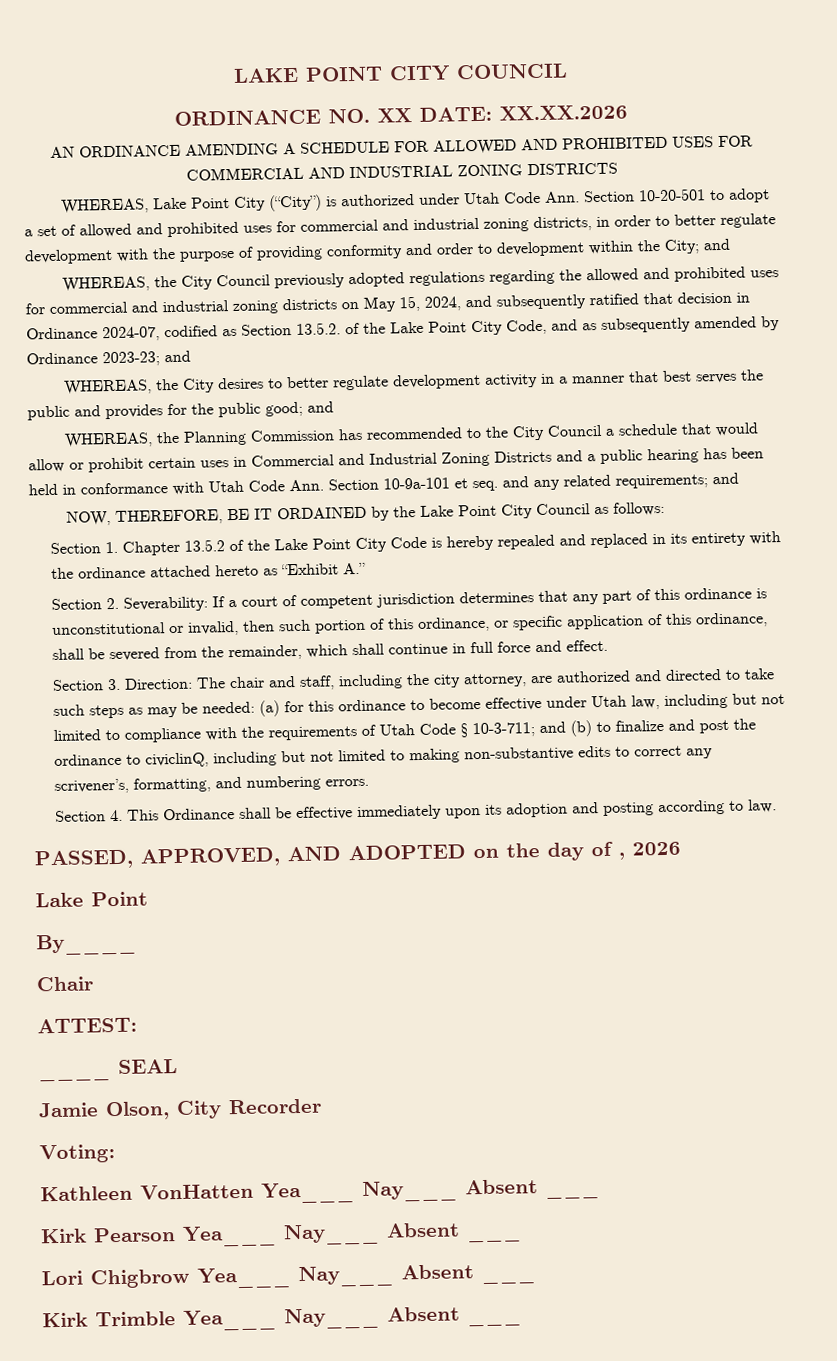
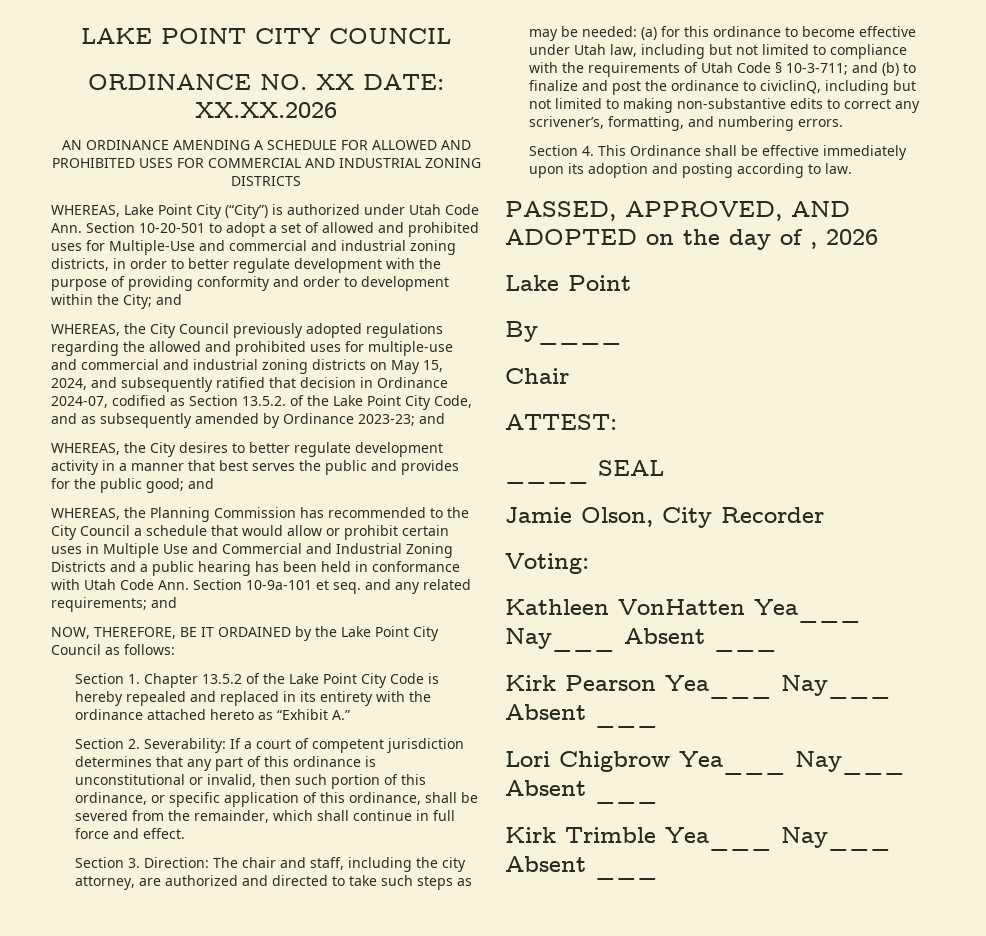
- WHEREAS, Lake Point City (“City”) is authorized under Utah Code Ann. Section 10-20-501 to adopt a set of allowed and prohibited uses for commercial and industrial zoning districts, in order to better regulate development with the purpose of providing conformity and order to development within the City; and
+ WHEREAS, Lake Point City (“City”) is authorized under Utah Code Ann. Section 10-20-501 to adopt a set of allowed and prohibited uses for Multiple-Use and commercial and industrial zoning districts, in order to better regulate development with the purpose of providing conformity and order to development within the City; and
- WHEREAS, the City Council previously adopted regulations regarding the allowed and prohibited uses for commercial and industrial zoning districts on May 15, 2024, and subsequently ratified that decision in Ordinance 2024-07, codified as Section 13.5.2. of the Lake Point City Code, and as subsequently amended by Ordinance 2023-23; and
+ WHEREAS, the City Council previously adopted regulations regarding the allowed and prohibited uses for multiple-use and commercial and industrial zoning districts on May 15, 2024, and subsequently ratified that decision in Ordinance 2024-07, codified as Section 13.5.2. of the Lake Point City Code, and as subsequently amended by Ordinance 2023-23; and
- WHEREAS, the Planning Commission has recommended to the City Council a schedule that would allow or prohibit certain uses in Commercial and Industrial Zoning Districts and a public hearing has been held in conformance with Utah Code Ann. Section 10-9a-101 et seq. and any related requirements; and
+ WHEREAS, the Planning Commission has recommended to the City Council a schedule that would allow or prohibit certain uses in Multiple Use and Commercial and Industrial Zoning Districts and a public hearing has been held in conformance with Utah Code Ann. Section 10-9a-101 et seq. and any related requirements; and

